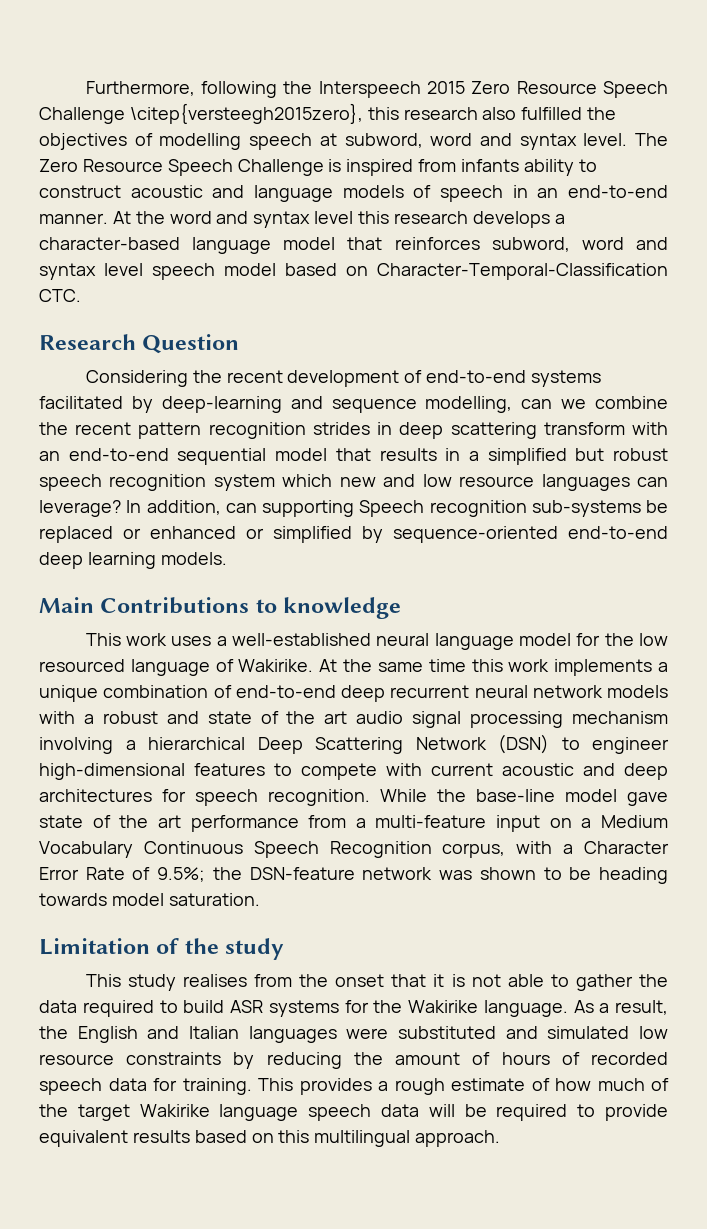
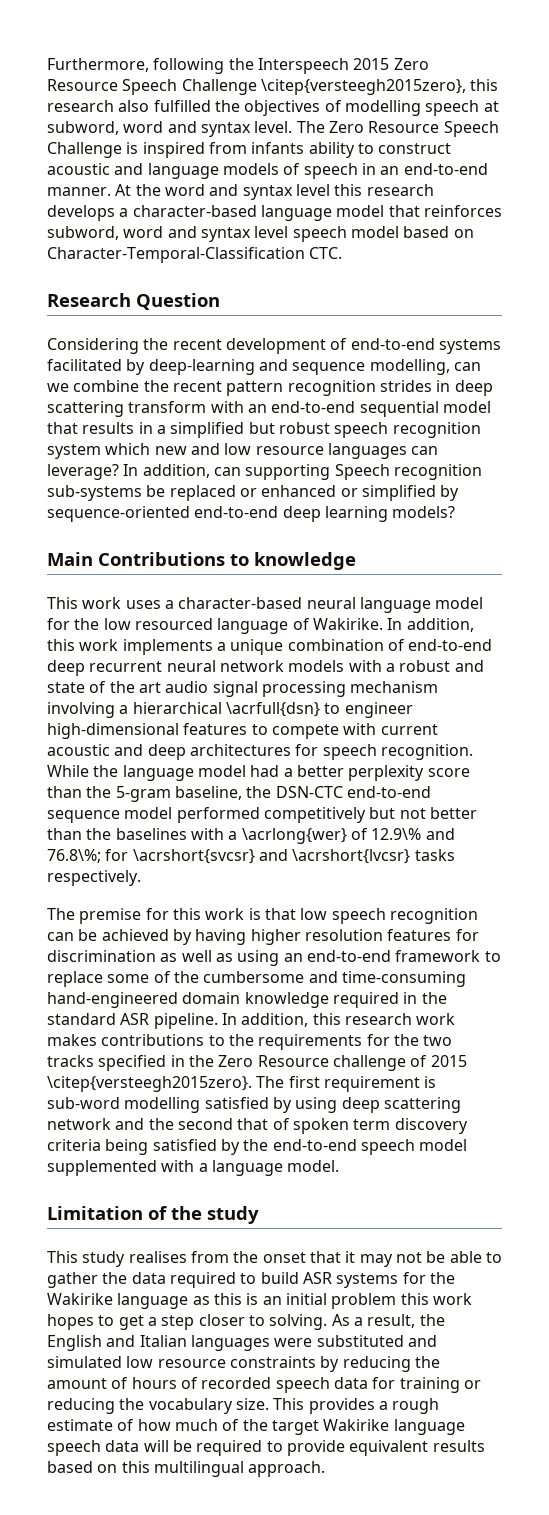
- In addition, can supporting Speech recognition sub-systems be replaced or enhanced or simplified by sequence-oriented end-to-end deep learning models.
+ In addition, can supporting Speech recognition sub-systems be replaced or enhanced or simplified by sequence-oriented end-to-end deep learning models?
- This work uses a well-established neural language model for the low resourced language of Wakirike.
+ This work uses a character-based neural language model for the low resourced language of Wakirike.
- At the same time this work implements a unique combination of end-to-end deep recurrent neural network models with a robust and state of the art audio signal processing mechanism involving a hierarchical Deep Scattering Network (DSN) to engineer high-dimensional features to compete with current acoustic and deep architectures for speech recognition.
+ In addition, this work implements a unique combination of end-to-end deep recurrent neural network models with a robust and state of the art audio signal processing mechanism involving a hierarchical \acrfull{dsn} to engineer high-dimensional features to compete with current acoustic and deep architectures for speech recognition.
- While the base-line model gave state of the art performance from a multi-feature input on a Medium Vocabulary Continuous Speech Recognition corpus, with a Character Error Rate of 9.5%; the DSN-feature network was shown to be heading towards model saturation.
+ While the language model had a better perplexity score than the 5-gram baseline, the DSN-CTC end-to-end sequence model performed competitively but not better than the baselines with a \acrlong{wer} of 12.9\% and 76.8\%; for \acrshort{svcsr} and \acrshort{lvcsr} tasks respectively.
+ The premise for this work is that low speech recognition can be achieved by having higher resolution features for discrimination as well as using an end-to-end framework to replace some of the cumbersome and time-consuming hand-engineered domain knowledge required in the standard ASR pipeline. In addition, this research work makes contributions to the requirements for the two tracks specified in the Zero Resource challenge of 2015 \citep{versteegh2015zero}. The first requirement is sub-word modelling satisfied by using deep scattering network and the second that of spoken term discovery criteria being satisfied by the end-to-end speech model supplemented with a language model.
- This study realises from the onset that it is not able to gather the data required to build ASR systems for the Wakirike language.
+ This study realises from the onset that it may not be able to gather the data required to build ASR systems for the Wakirike language as this is an initial problem this work hopes to get a step closer to solving.
- As a result, the English and Italian languages were substituted and simulated low resource constraints by reducing the amount of hours of recorded speech data for training.
+ As a result, the English and Italian languages were substituted and simulated low resource constraints by reducing the amount of hours of recorded speech data for training or reducing the vocabulary size.

